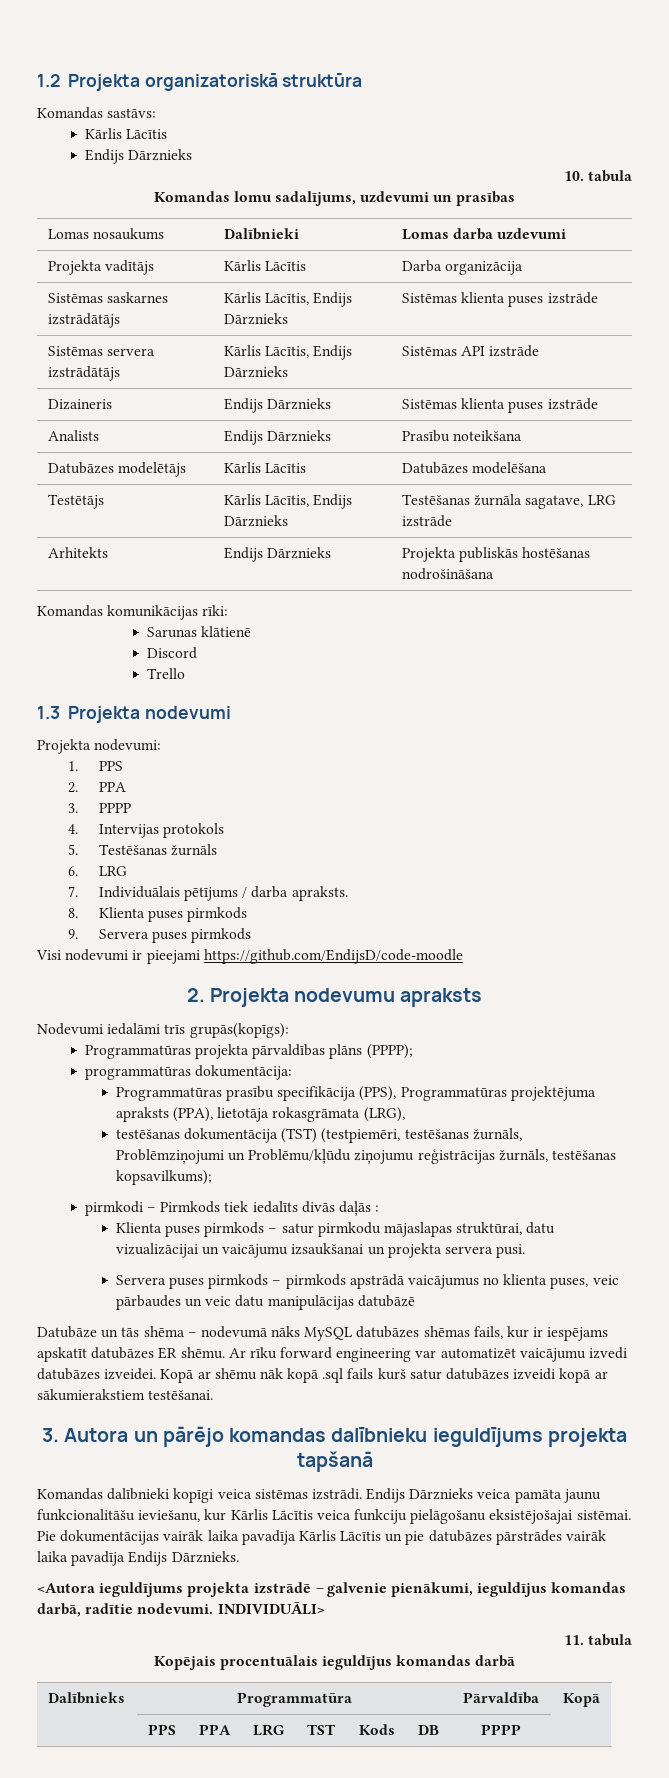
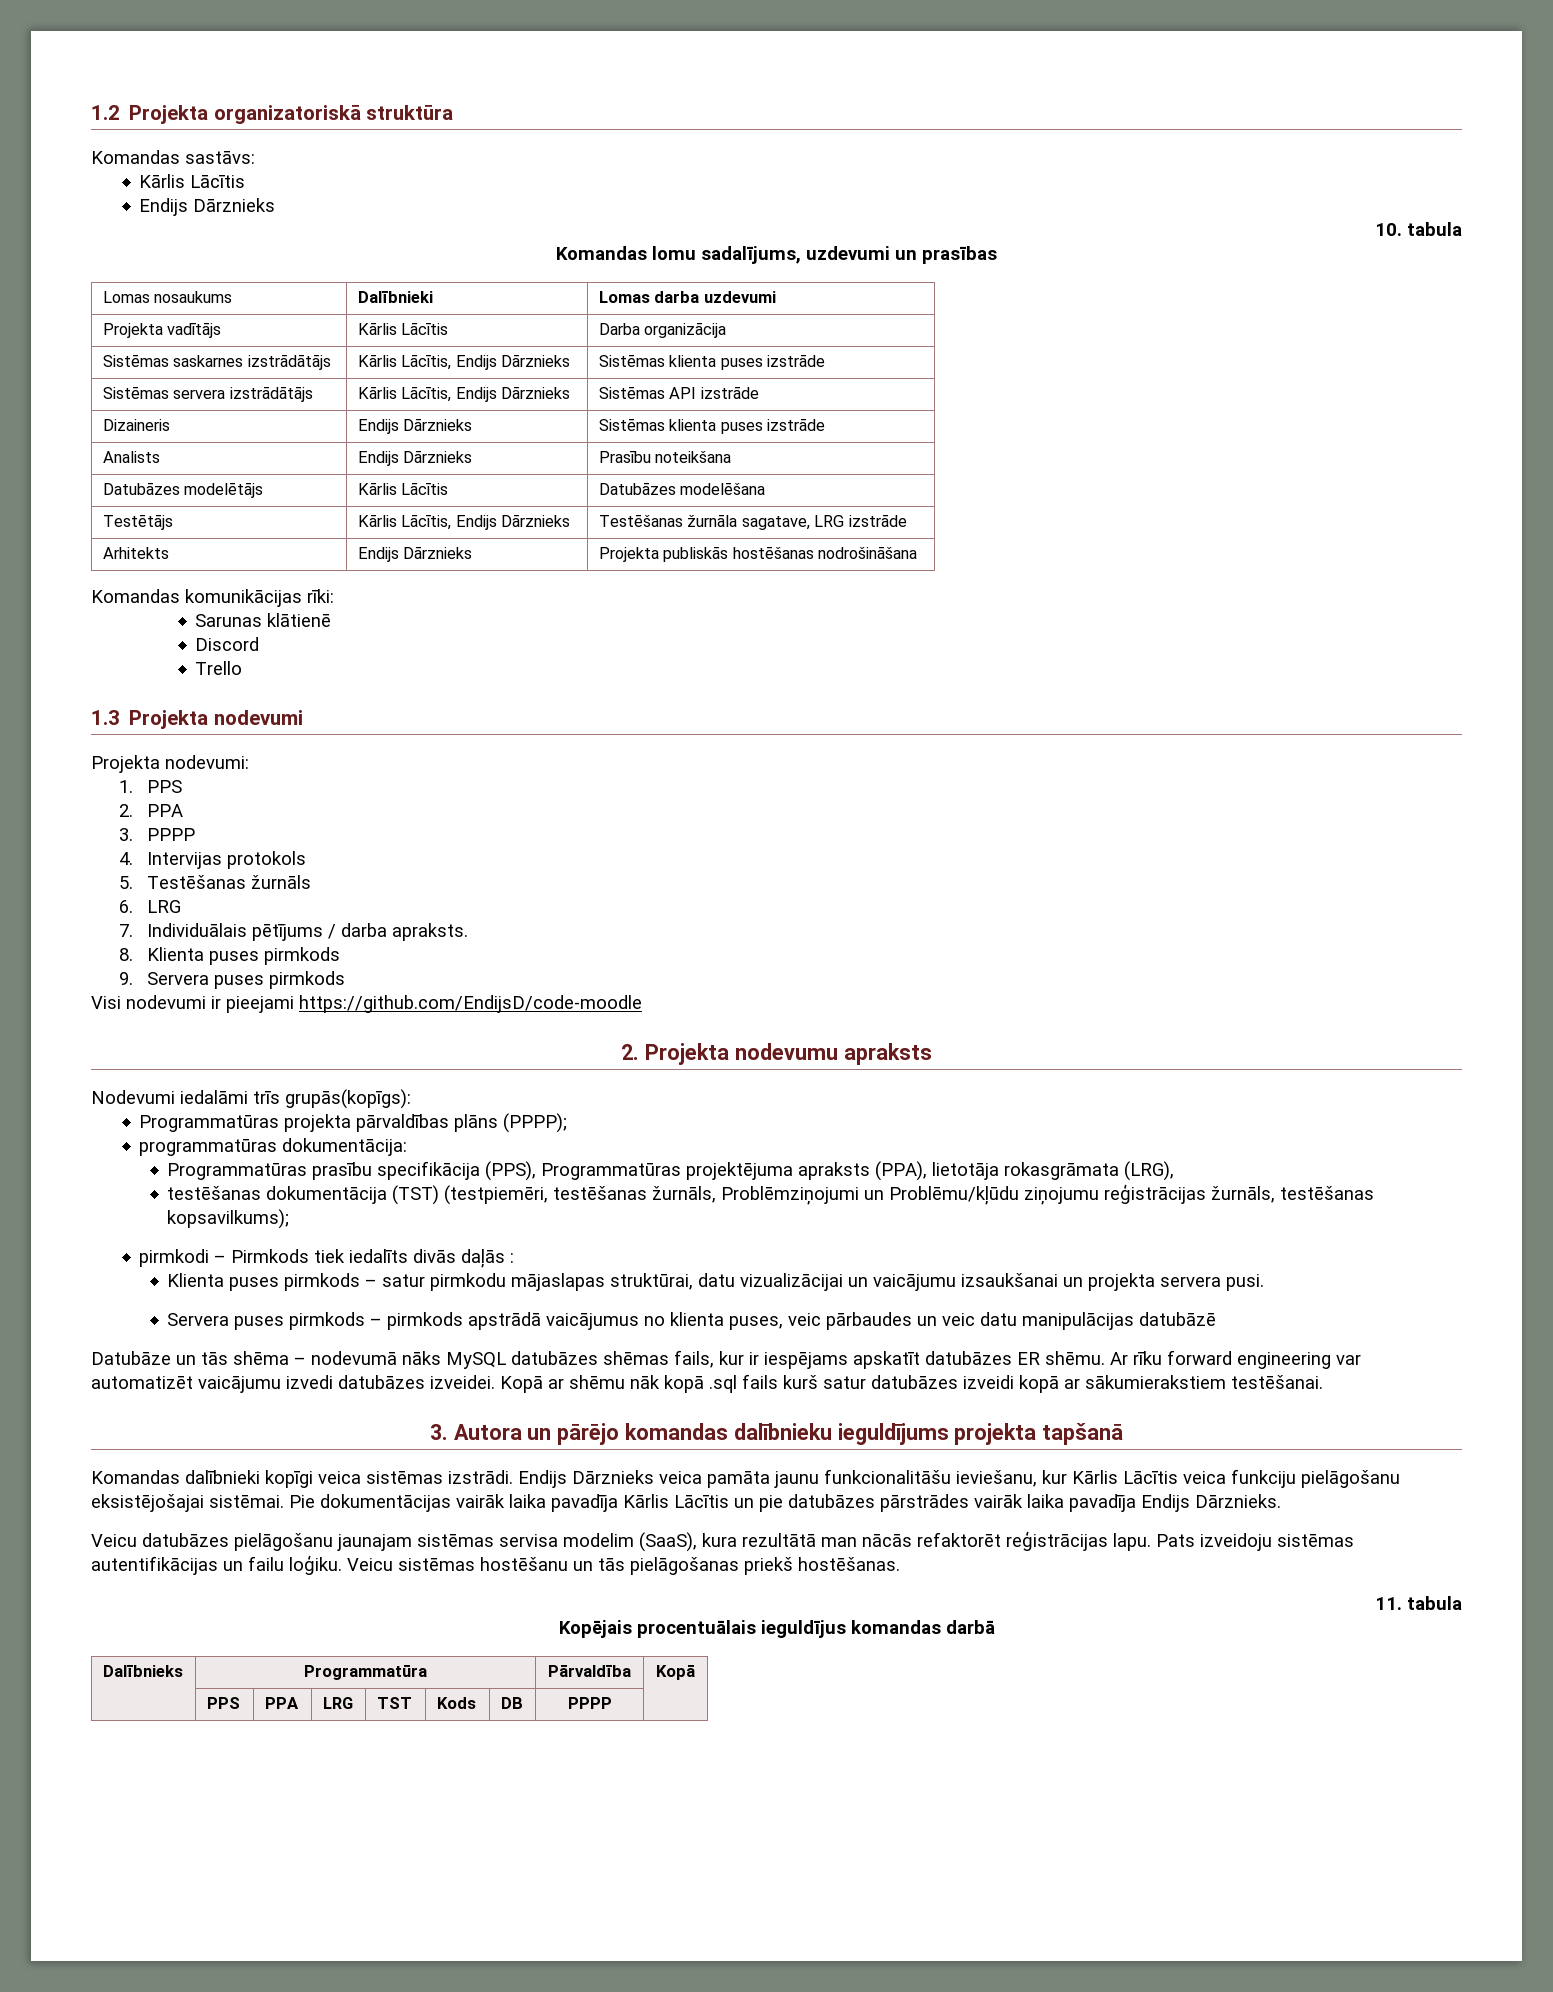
- <Autora ieguldījums projekta izstrādē – galvenie pienākumi, ieguldījus komandas darbā, radītie nodevumi. INDIVIDUĀLI>
+ Veicu datubāzes pielāgošanu jaunajam sistēmas servisa modelim (SaaS), kura rezultātā man nācās refaktorēt reģistrācijas lapu. Pats izveidoju sistēmas autentifikācijas un failu loģiku. Veicu sistēmas hostēšanu un tās pielāgošanas priekš hostēšanas.

